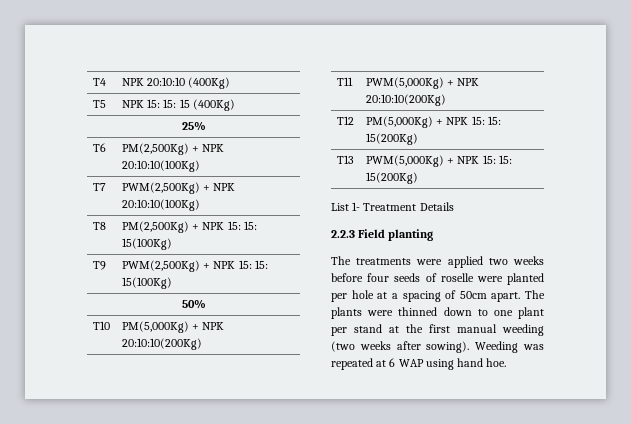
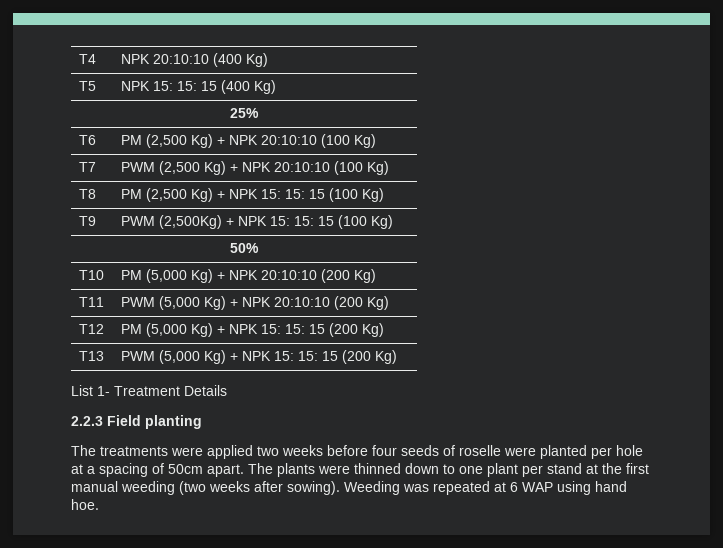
- T4 | NPK 20:10:10 (400Kg)
+ T4 | NPK 20:10:10 (400 Kg)
- T5 | NPK 15: 15: 15 (400Kg)
+ T5 | NPK 15: 15: 15 (400 Kg)
- T6 | PM(2,500Kg) + NPK 20:10:10(100Kg)
- T7 | PWM(2,500Kg) + NPK 20:10:10(100Kg)
- T8 | PM(2,500Kg) + NPK 15: 15: 15(100Kg)
+ T6 | PM (2,500 Kg) + NPK 20:10:10 (100 Kg)
+ T7 | PWM (2,500 Kg) + NPK 20:10:10 (100 Kg)
+ T8 | PM (2,500 Kg) + NPK 15: 15: 15 (100 Kg)
- T9 | PWM(2,500Kg) + NPK 15: 15: 15(100Kg)
+ T9 | PWM (2,500Kg) + NPK 15: 15: 15 (100 Kg)
- T10 | PM(5,000Kg) + NPK 20:10:10(200Kg)
- T11 | PWM(5,000Kg) + NPK 20:10:10(200Kg)
- T12 | PM(5,000Kg) + NPK 15: 15: 15(200Kg)
- T13 | PWM(5,000Kg) + NPK 15: 15: 15(200Kg)
+ T10 | PM (5,000 Kg) + NPK 20:10:10 (200 Kg)
+ T11 | PWM (5,000 Kg) + NPK 20:10:10 (200 Kg)
+ T12 | PM (5,000 Kg) + NPK 15: 15: 15 (200 Kg)
+ T13 | PWM (5,000 Kg) + NPK 15: 15: 15 (200 Kg)

